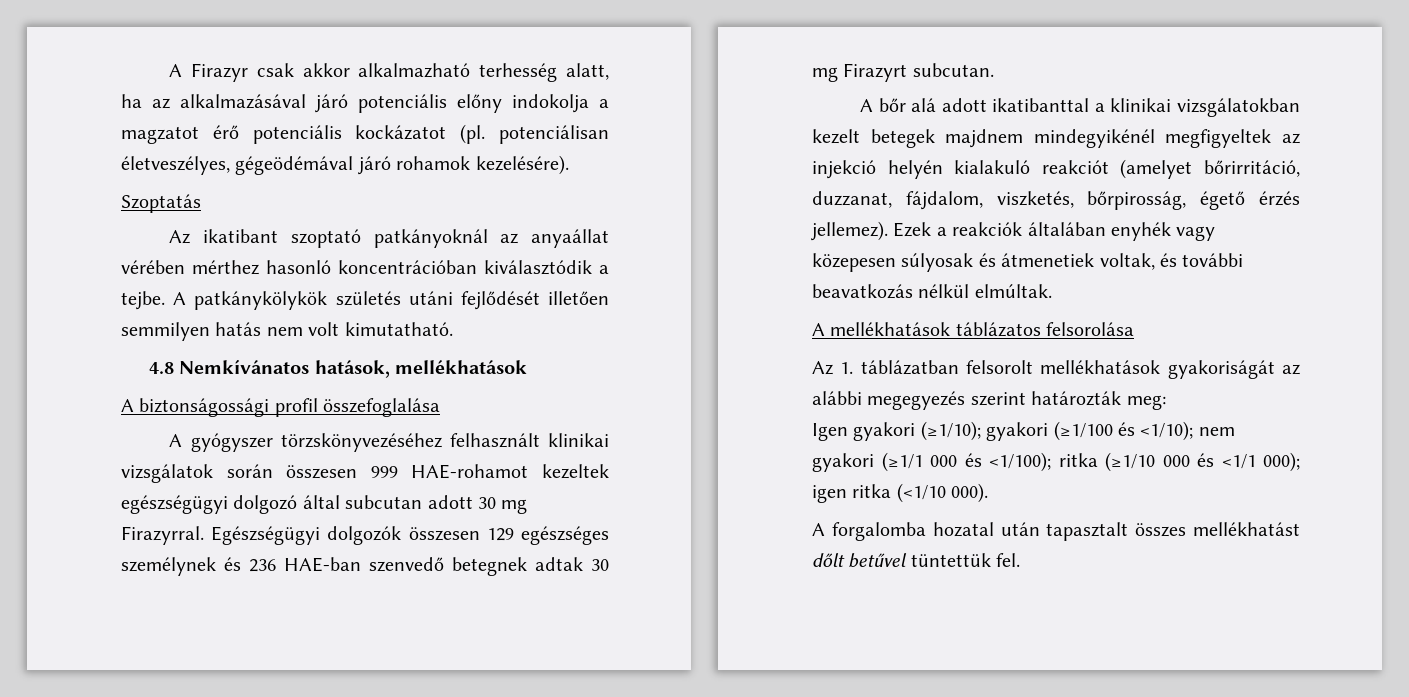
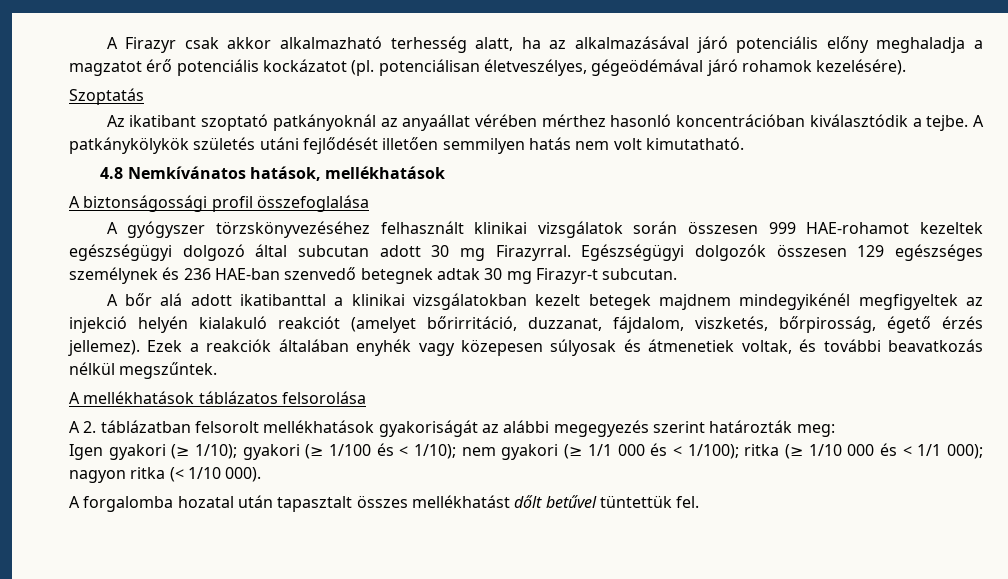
- A Firazyr csak akkor alkalmazható terhesség alatt, ha az alkalmazásával járó potenciális előny indokolja a magzatot érő potenciális kockázatot (pl. potenciálisan életveszélyes, gégeödémával járó rohamok kezelésére).
+ A Firazyr csak akkor alkalmazható terhesség alatt, ha az alkalmazásával járó potenciális előny meghaladja a magzatot érő potenciális kockázatot (pl. potenciálisan életveszélyes, gégeödémával járó rohamok kezelésére).
- Egészségügyi dolgozók összesen 129 egészséges személynek és 236 HAE-ban szenvedő betegnek adtak 30 mg Firazyrt subcutan.
+ Egészségügyi dolgozók összesen 129 egészséges személynek és 236 HAE-ban szenvedő betegnek adtak 30 mg Firazyr-t subcutan.
- Ezek a reakciók általában enyhék vagy közepesen súlyosak és átmenetiek voltak, és további beavatkozás nélkül elmúltak.
+ Ezek a reakciók általában enyhék vagy közepesen súlyosak és átmenetiek voltak, és további beavatkozás nélkül megszűntek.
- Az 1. táblázatban felsorolt mellékhatások gyakoriságát az alábbi megegyezés szerint határozták meg:
+ A 2. táblázatban felsorolt mellékhatások gyakoriságát az alábbi megegyezés szerint határozták meg:
- Igen gyakori (≥1/10); gyakori (≥1/100 és <1/10); nem gyakori (≥1/1 000 és <1/100); ritka (≥1/10 000 és <1/1 000); igen ritka (<1/10 000).
+ Igen gyakori (≥ 1/10); gyakori (≥ 1/100 és < 1/10); nem gyakori (≥ 1/1 000 és < 1/100); ritka (≥ 1/10 000 és < 1/1 000); nagyon ritka (< 1/10 000).

